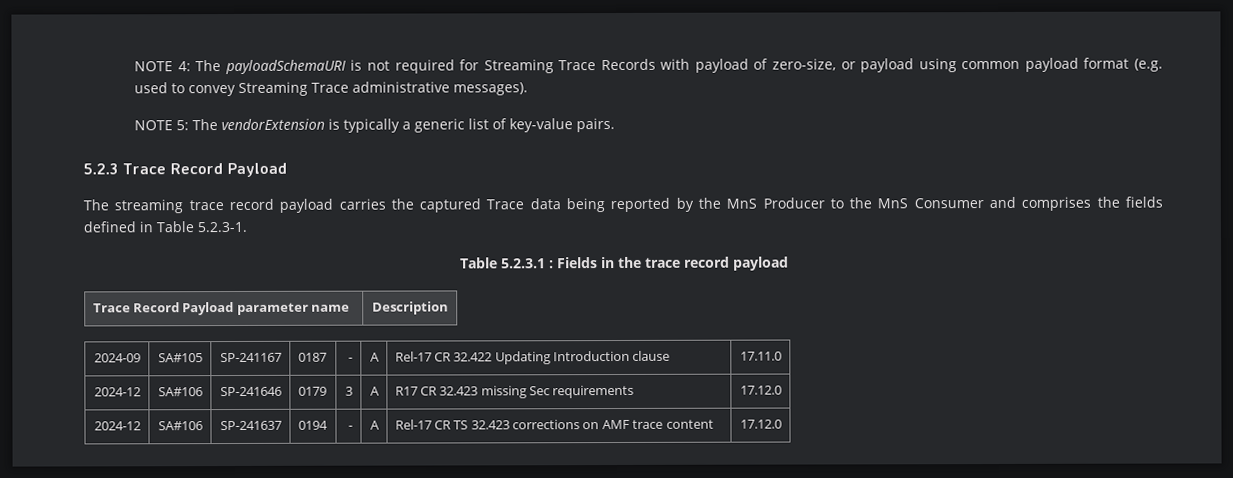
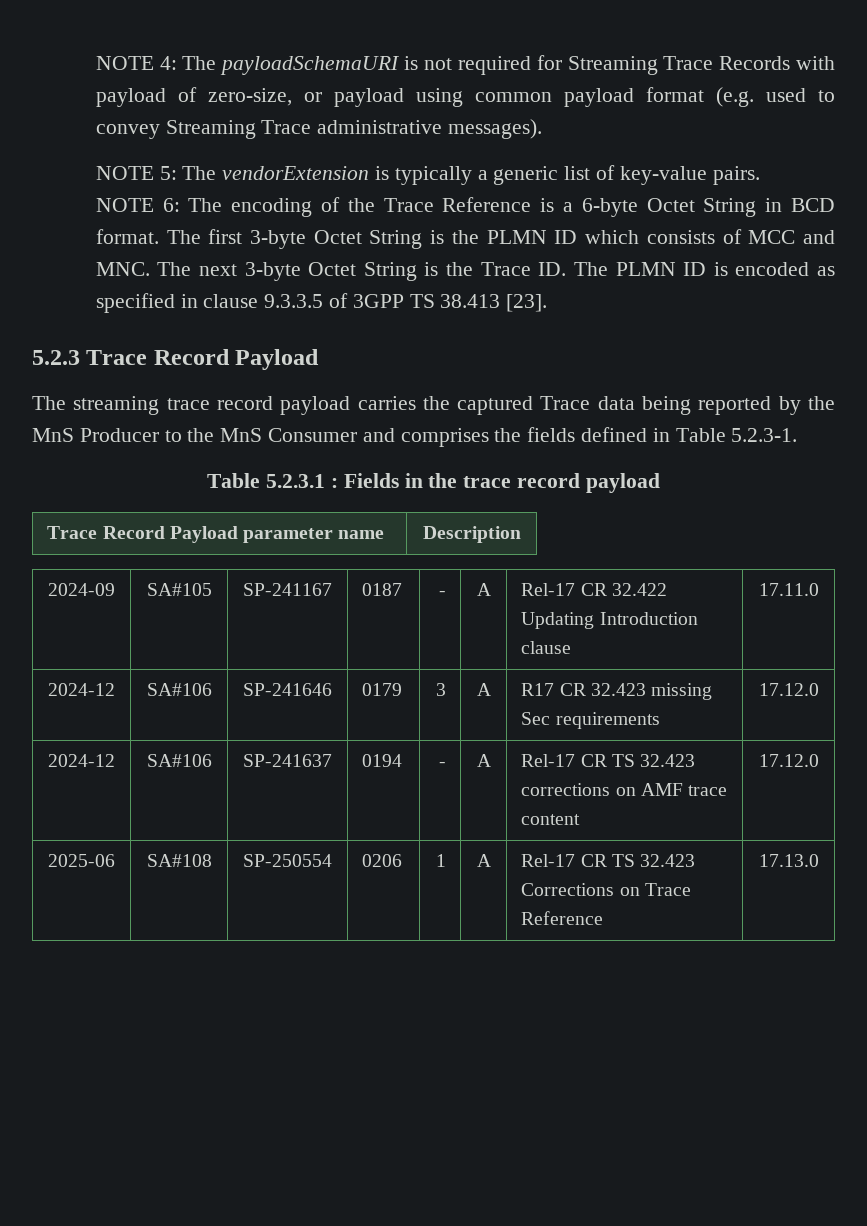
+ NOTE 6: The encoding of the Trace Reference is a 6-byte Octet String in BCD format. The first 3-byte Octet String is the PLMN ID which consists of MCC and MNC. The next 3-byte Octet String is the Trace ID. The PLMN ID is encoded as specified in clause 9.3.3.5 of 3GPP TS 38.413 [23].
+ 2025-06 | SA#108 | SP-250554 | 0206 | 1 | A | Rel-17 CR TS 32.423 Corrections on Trace Reference | 17.13.0

